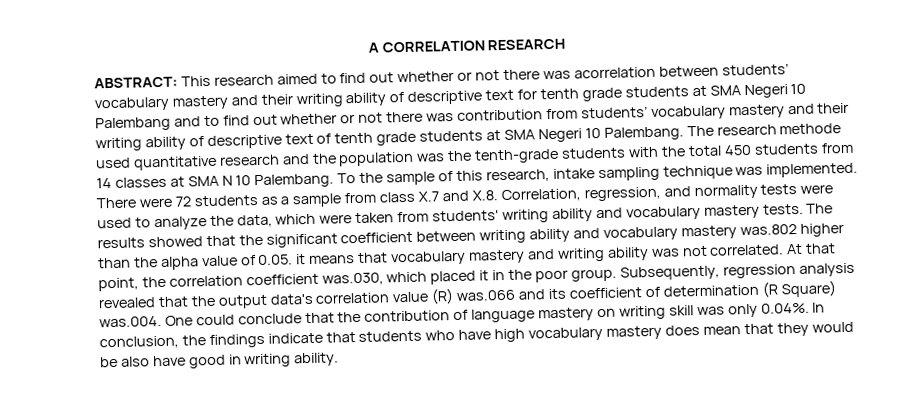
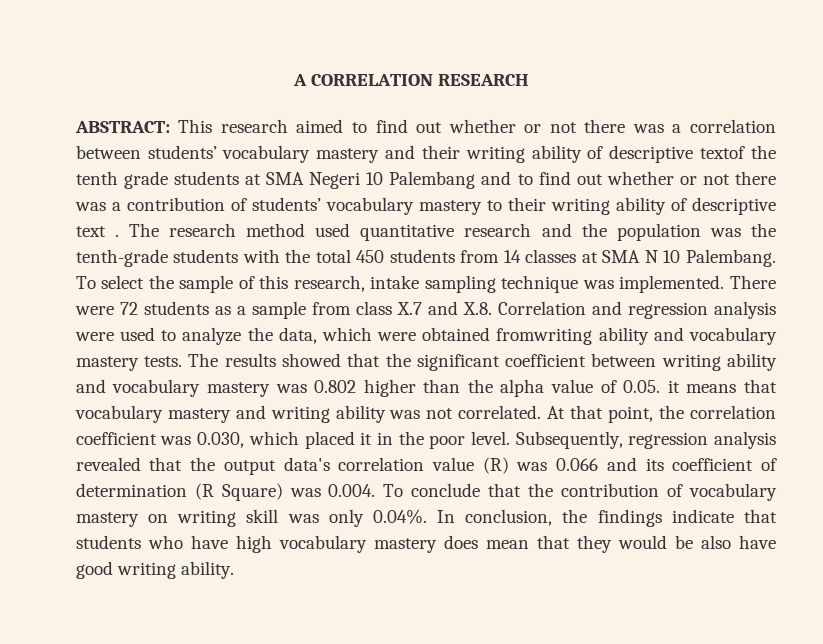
- ABSTRACT: This research aimed to find out whether or not there was acorrelation between students’ vocabulary mastery and their writing ability of descriptive text for tenth grade students at SMA Negeri 10 Palembang and to find out whether or not there was contribution from students’ vocabulary mastery and their writing ability of descriptive text of tenth grade students at SMA Negeri 10 Palembang.
+ ABSTRACT: This research aimed to find out whether or not there was a correlation between students’ vocabulary mastery and their writing ability of descriptive textof the tenth grade students at SMA Negeri 10 Palembang and to find out whether or not there was a contribution of students’ vocabulary mastery to their writing ability of descriptive text .
- The research methode used quantitative research and the population was the tenth-grade students with the total 450 students from 14 classes at SMA N 10 Palembang.
+ The research method used quantitative research and the population was the tenth-grade students with the total 450 students from 14 classes at SMA N 10 Palembang.
- To the sample of this research, intake sampling technique was implemented.
+ To select the sample of this research, intake sampling technique was implemented.
- There were 72 students as a sample from class X.7 and X.8. Correlation, regression, and normality tests were used to analyze the data, which were taken from students' writing ability and vocabulary mastery tests.
+ There were 72 students as a sample from class X.7 and X.8. Correlation and regression analysis were used to analyze the data, which were obtained fromwriting ability and vocabulary mastery tests.
- The results showed that the significant coefficient between writing ability and vocabulary mastery was.802 higher than the alpha value of 0.05. it means that vocabulary mastery and writing ability was not correlated.
+ The results showed that the significant coefficient between writing ability and vocabulary mastery was 0.802 higher than the alpha value of 0.05. it means that vocabulary mastery and writing ability was not correlated.
- At that point, the correlation coefficient was.030, which placed it in the poor group.
+ At that point, the correlation coefficient was 0.030, which placed it in the poor level.
- Subsequently, regression analysis revealed that the output data's correlation value (R) was.066 and its coefficient of determination (R Square) was.004. One could conclude that the contribution of language mastery on writing skill was only 0.04%. In conclusion, the findings indicate that students who have high vocabulary mastery does mean that they would be also have good in writing ability.
+ Subsequently, regression analysis revealed that the output data's correlation value (R) was 0.066 and its coefficient of determination (R Square) was 0.004. To conclude that the contribution of vocabulary mastery on writing skill was only 0.04%. In conclusion, the findings indicate that students who have high vocabulary mastery does mean that they would be also have good writing ability.

